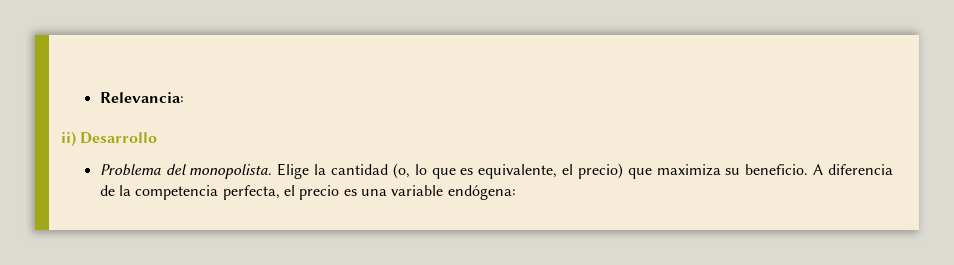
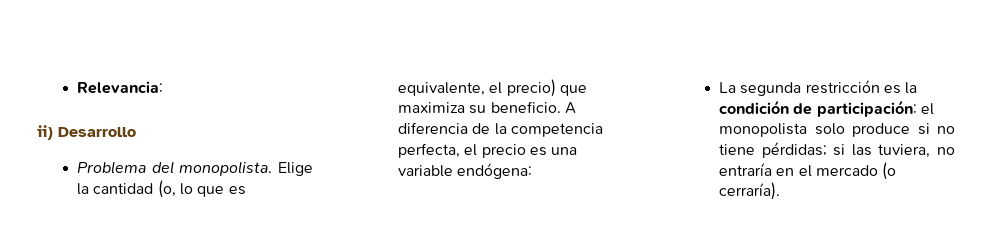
+ La segunda restricción es la condición de participación: el monopolista solo produce si no tiene pérdidas; si las tuviera, no entraría en el mercado (o cerraría).

